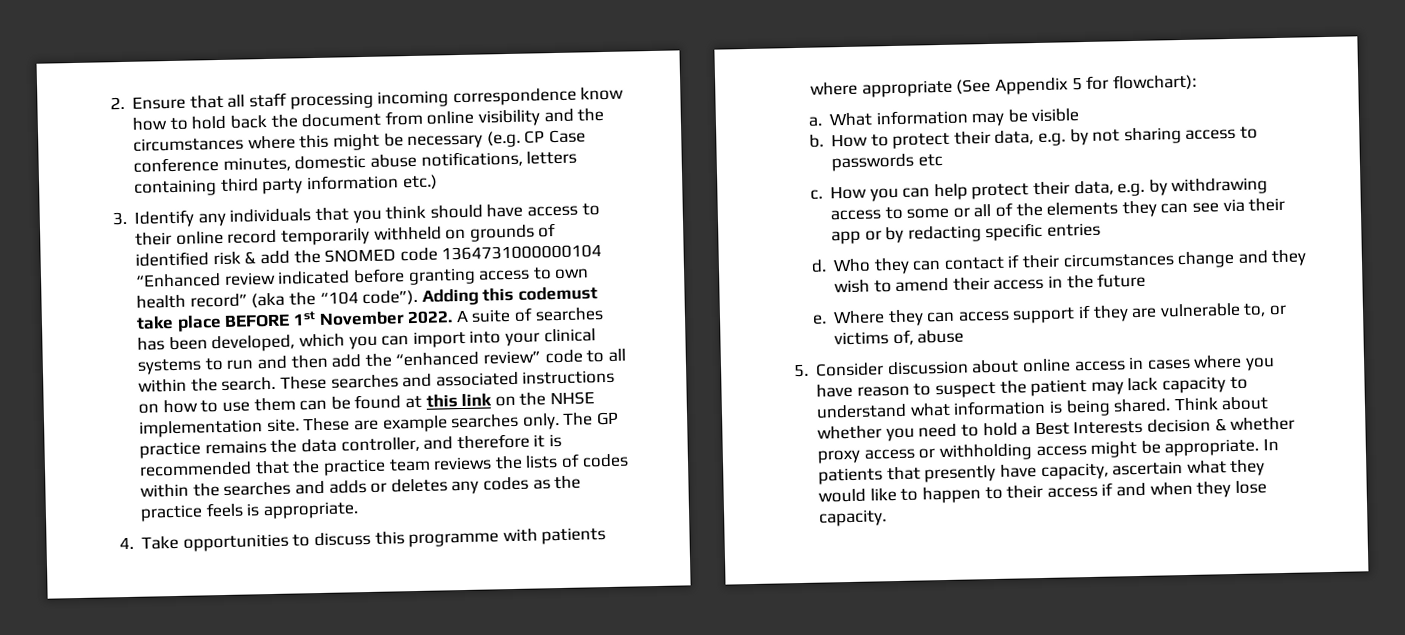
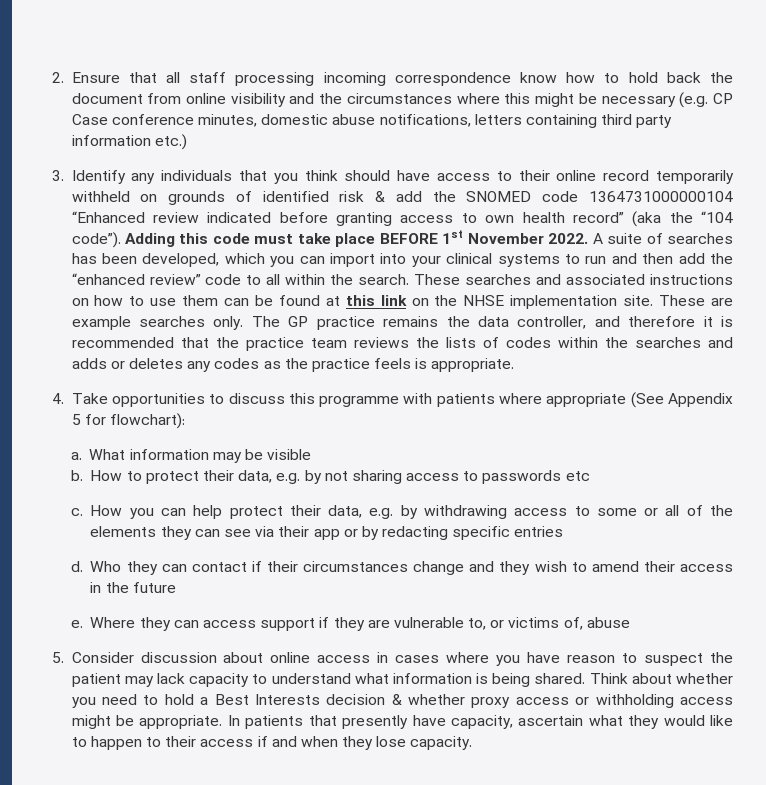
- Adding this codemust take place BEFORE 1st November 2022.
+ Adding this code must take place BEFORE 1st November 2022.

